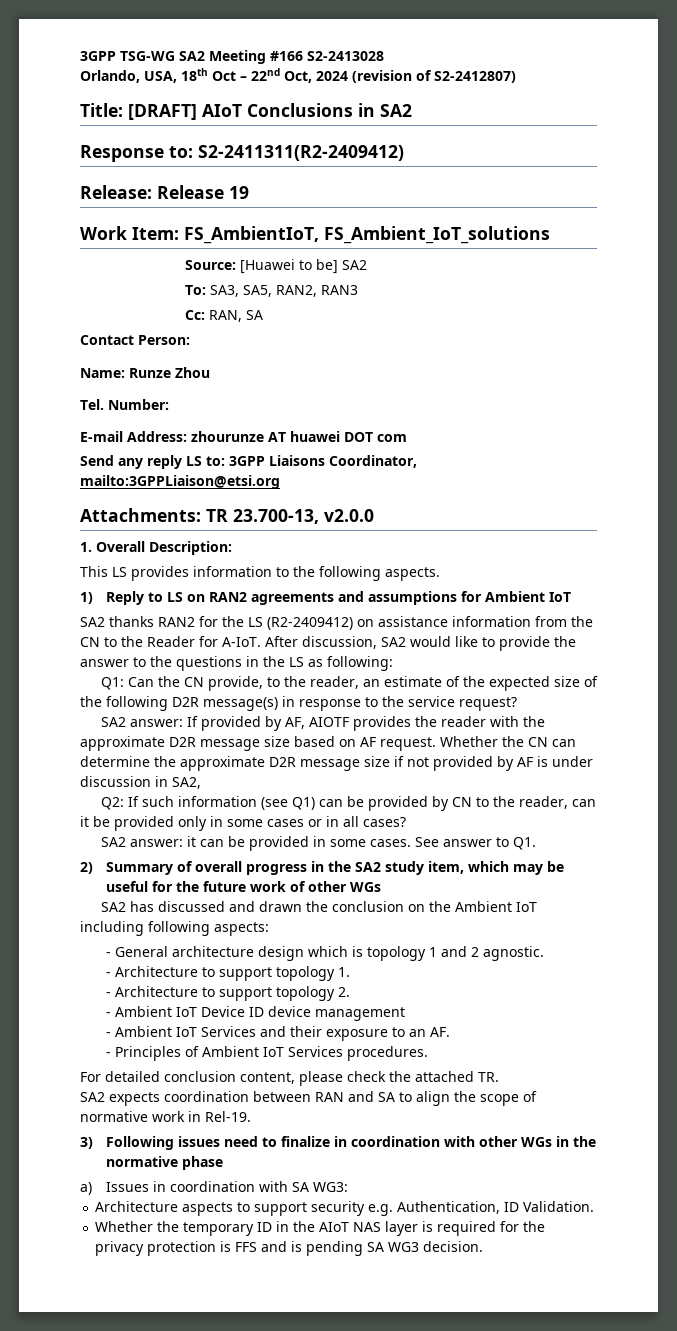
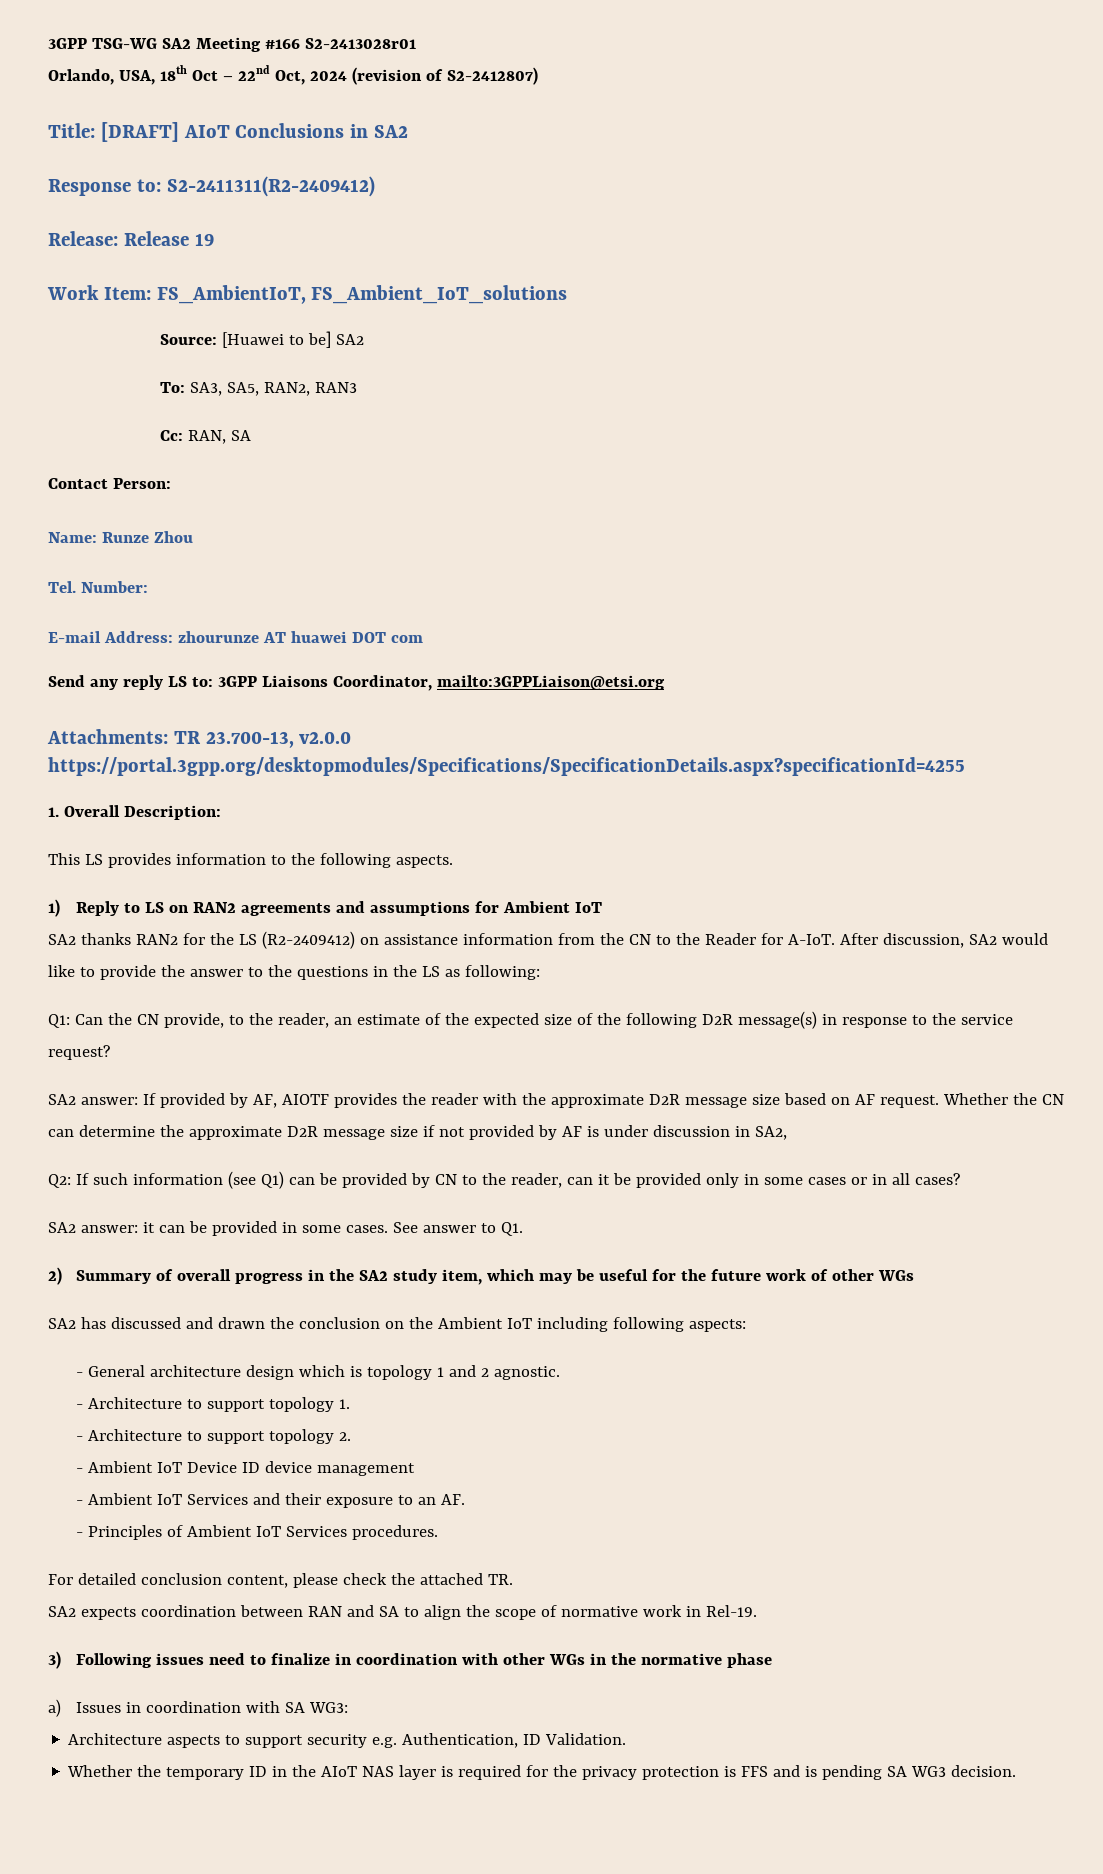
- 3GPP TSG-WG SA2 Meeting #166 S2-2413028
+ 3GPP TSG-WG SA2 Meeting #166 S2-2413028r01
- Attachments: TR 23.700-13, v2.0.0
+ Attachments: TR 23.700-13, v2.0.0 https://portal.3gpp.org/desktopmodules/Specifications/SpecificationDetails.aspx?specificationId=4255

